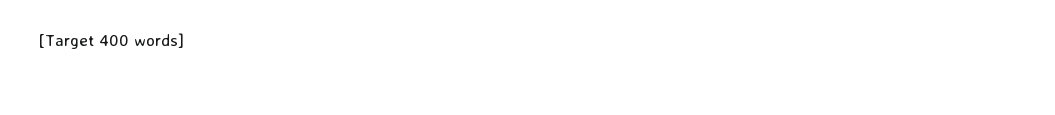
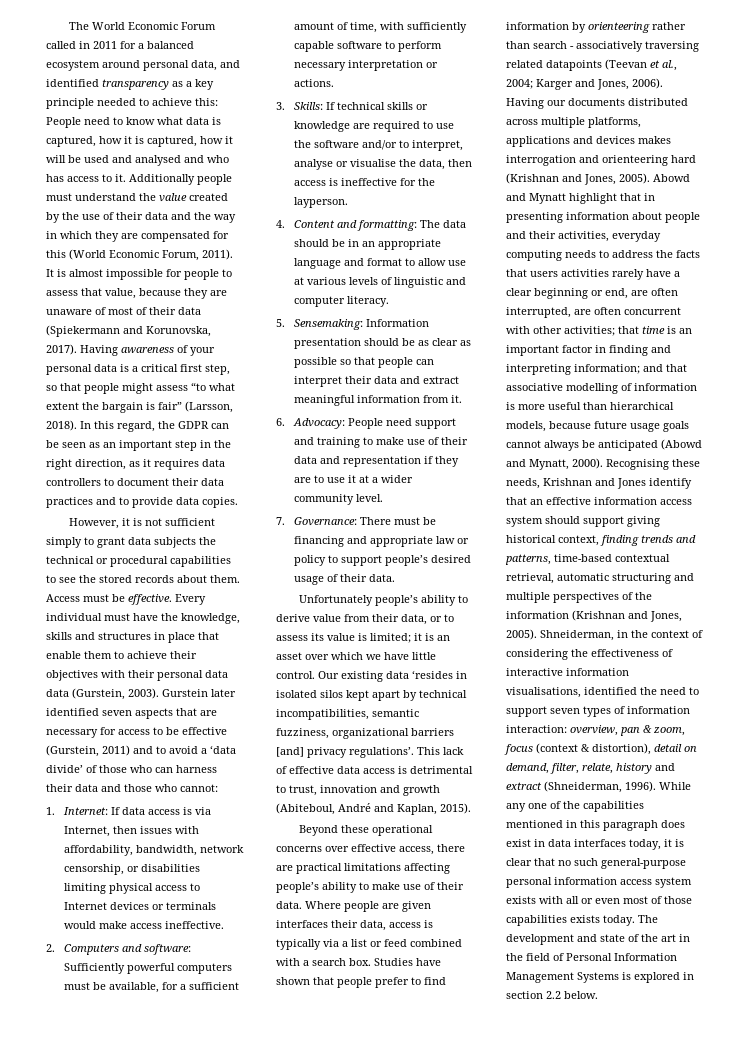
- [Target 400 words]
+ The World Economic Forum called in 2011 for a balanced ecosystem around personal data, and identified transparency as a key principle needed to achieve this: People need to know what data is captured, how it is captured, how it will be used and analysed and who has access to it. Additionally people must understand the value created by the use of their data and the way in which they are compensated for this (World Economic Forum, 2011). It is almost impossible for people to assess that value, because they are unaware of most of their data (Spiekermann and Korunovska, 2017). Having awareness of your personal data is a critical first step, so that people might assess “to what extent the bargain is fair” (Larsson, 2018). In this regard, the GDPR can be seen as an important step in the right direction, as it requires data controllers to document their data practices and to provide data copies.
+ However, it is not sufficient simply to grant data subjects the technical or procedural capabilities to see the stored records about them. Access must be effective. Every individual must have the knowledge, skills and structures in place that enable them to achieve their objectives with their personal data data (Gurstein, 2003). Gurstein later identified seven aspects that are necessary for access to be effective (Gurstein, 2011) and to avoid a ‘data divide’ of those who can harness their data and those who cannot:
+ 1. Internet: If data access is via Internet, then issues with affordability, bandwidth, network censorship, or disabilities limiting physical access to Internet devices or terminals would make access ineffective.
+ 2. Computers and software: Sufficiently powerful computers must be available, for a sufficient amount of time, with sufficiently capable software to perform necessary interpretation or actions.
+ 3. Skills: If technical skills or knowledge are required to use the software and/or to interpret, analyse or visualise the data, then access is ineffective for the layperson.
+ 4. Content and formatting: The data should be in an appropriate language and format to allow use at various levels of linguistic and computer literacy.
+ 5. Sensemaking: Information presentation should be as clear as possible so that people can interpret their data and extract meaningful information from it.
+ 6. Advocacy: People need support and training to make use of their data and representation if they are to use it at a wider community level.
+ 7. Governance: There must be financing and appropriate law or policy to support people’s desired usage of their data.
+ Unfortunately people’s ability to derive value from their data, or to assess its value is limited; it is an asset over which we have little control. Our existing data ‘resides in isolated silos kept apart by technical incompatibilities, semantic fuzziness, organizational barriers [and] privacy regulations’. This lack of effective data access is detrimental to trust, innovation and growth (Abiteboul, André and Kaplan, 2015).
+ Beyond these operational concerns over effective access, there are practical limitations affecting people’s ability to make use of their data. Where people are given interfaces their data, access is typically via a list or feed combined with a search box. Studies have shown that people prefer to find information by orienteering rather than search - associatively traversing related datapoints (Teevan et al., 2004; Karger and Jones, 2006). Having our documents distributed across multiple platforms, applications and devices makes interrogation and orienteering hard (Krishnan and Jones, 2005). Abowd and Mynatt highlight that in presenting information about people and their activities, everyday computing needs to address the facts that users activities rarely have a clear beginning or end, are often interrupted, are often concurrent with other activities; that time is an important factor in finding and interpreting information; and that associative modelling of information is more useful than hierarchical models, because future usage goals cannot always be anticipated (Abowd and Mynatt, 2000). Recognising these needs, Krishnan and Jones identify that an effective information access system should support giving historical context, finding trends and patterns, time-based contextual retrieval, automatic structuring and multiple perspectives of the information (Krishnan and Jones, 2005). Shneiderman, in the context of considering the effectiveness of interactive information visualisations, identified the need to support seven types of information interaction: overview, pan & zoom, focus (context & distortion), detail on demand, filter, relate, history and extract (Shneiderman, 1996). While any one of the capabilities mentioned in this paragraph does exist in data interfaces today, it is clear that no such general-purpose personal information access system exists with all or even most of those capabilities exists today. The development and state of the art in the field of Personal Information Management Systems is explored in section 2.2 below.

